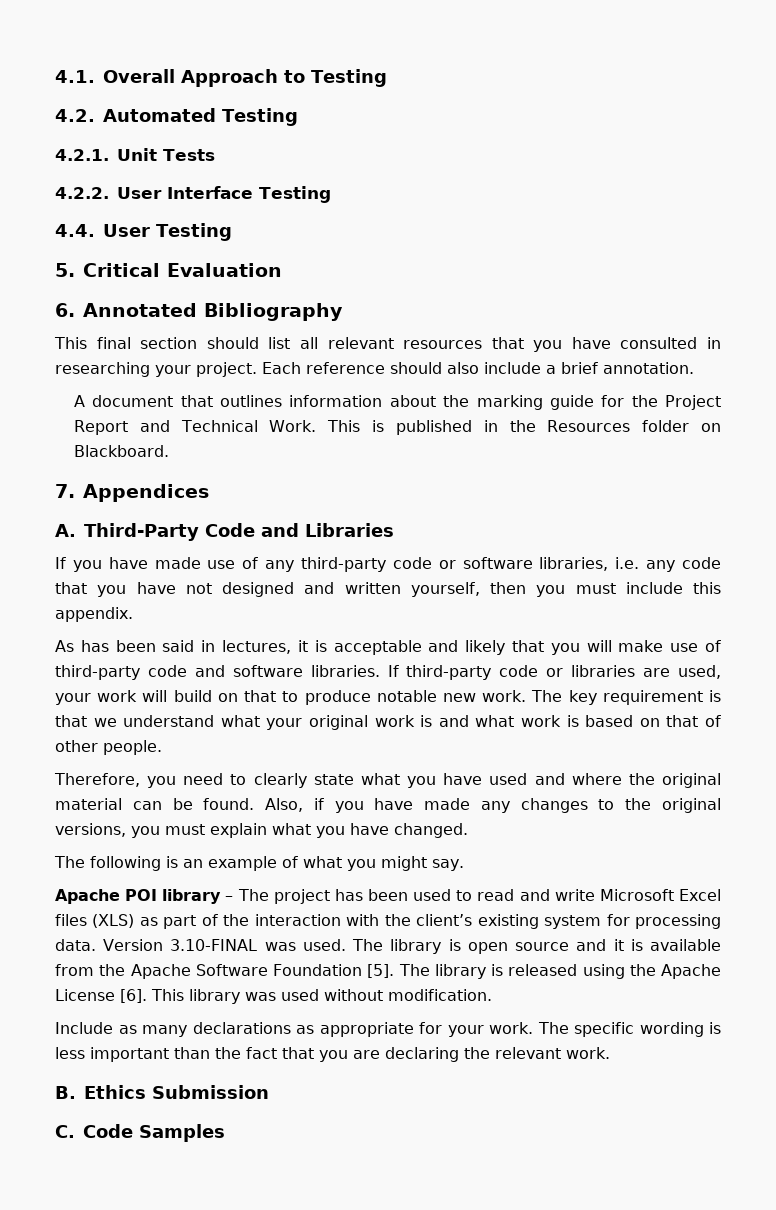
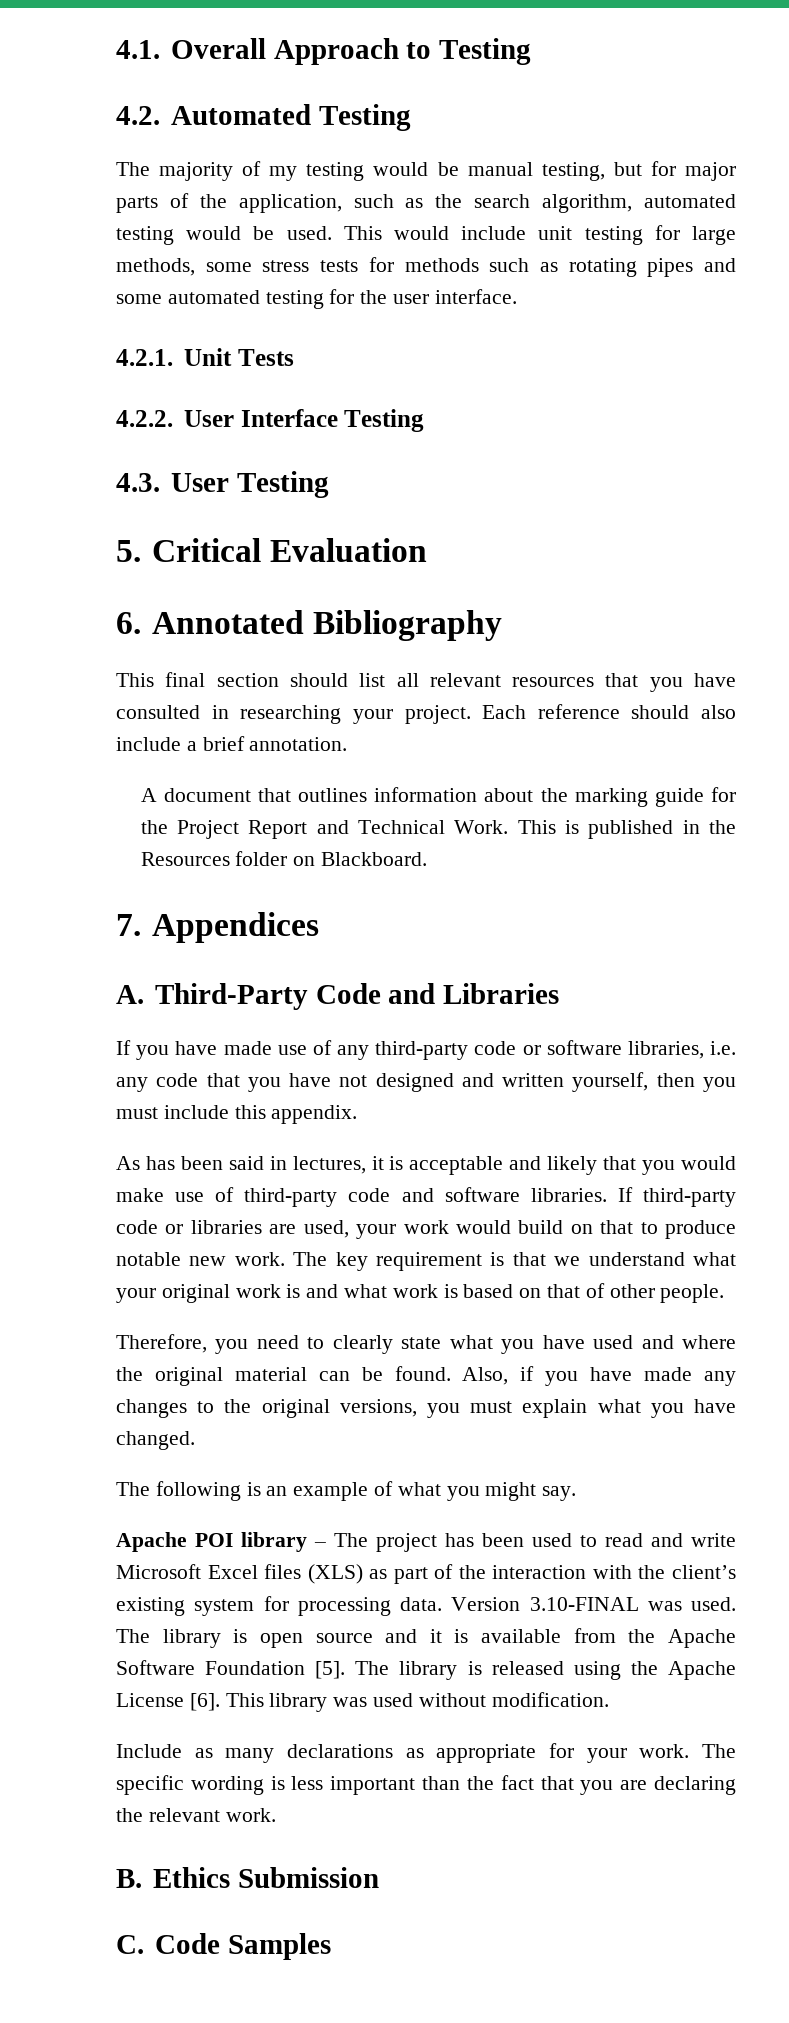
+ The majority of my testing would be manual testing, but for major parts of the application, such as the search algorithm, automated testing would be used. This would include unit testing for large methods, some stress tests for methods such as rotating pipes and some automated testing for the user interface.
- 4.4. User Testing
+ 4.3. User Testing
- As has been said in lectures, it is acceptable and likely that you will make use of third-party code and software libraries.
+ As has been said in lectures, it is acceptable and likely that you would make use of third-party code and software libraries.
- If third-party code or libraries are used, your work will build on that to produce notable new work.
+ If third-party code or libraries are used, your work would build on that to produce notable new work.

